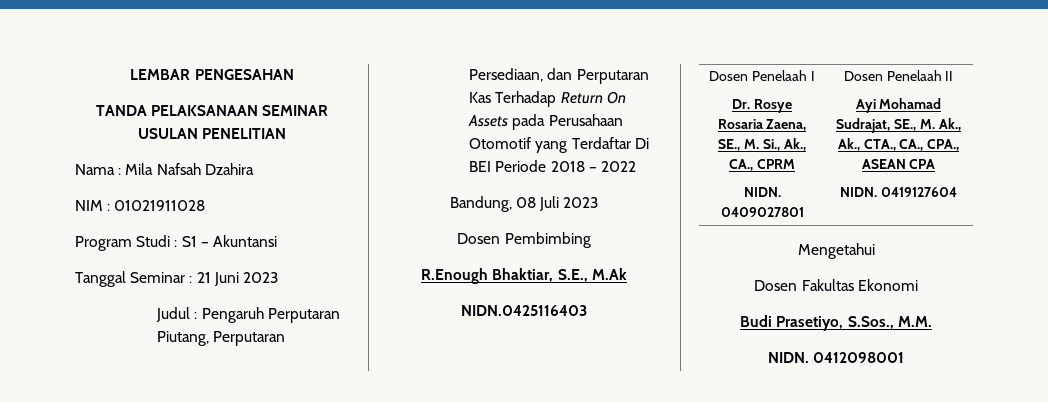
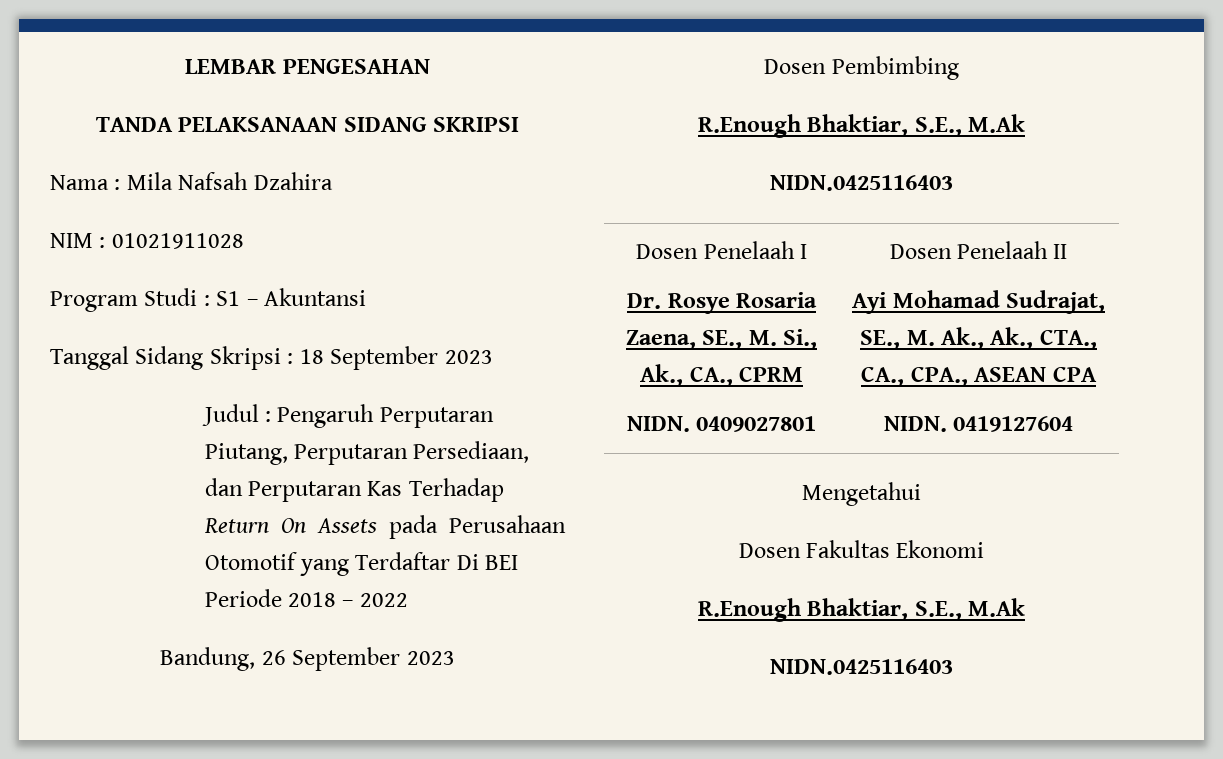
- TANDA PELAKSANAAN SEMINAR USULAN PENELITIAN
+ TANDA PELAKSANAAN SIDANG SKRIPSI
- Tanggal Seminar : 21 Juni 2023
+ Tanggal Sidang Skripsi : 18 September 2023
- Bandung, 08 Juli 2023
+ Bandung, 26 September 2023
  Dosen Fakultas Ekonomi
- Budi Prasetiyo, S.Sos., M.M.
- NIDN. 0412098001
+ R.Enough Bhaktiar, S.E., M.Ak
+ NIDN.0425116403

